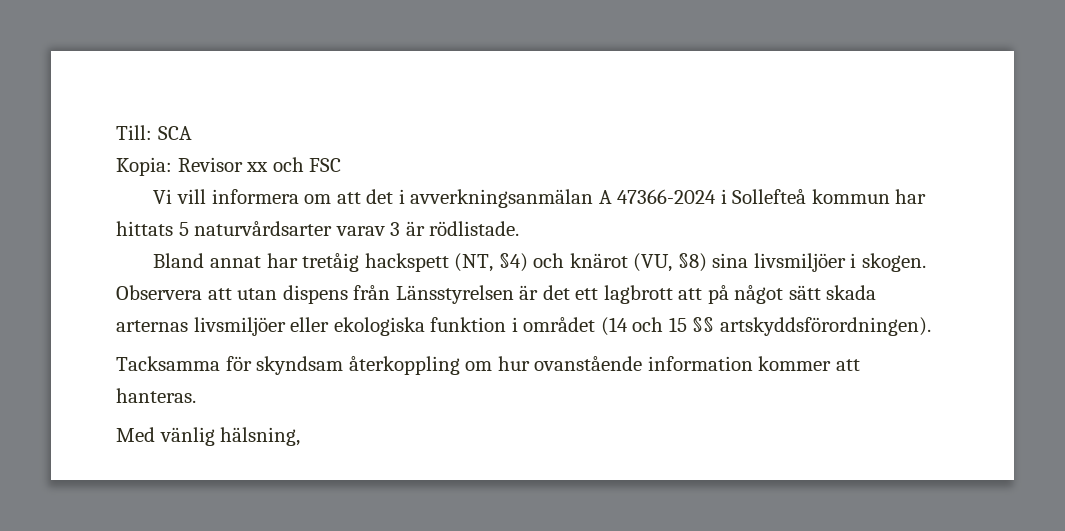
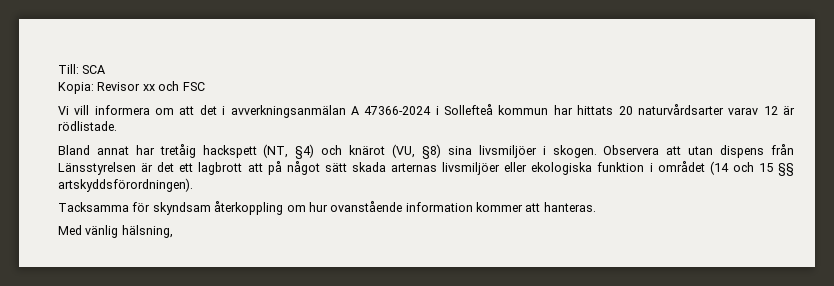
- Vi vill informera om att det i avverkningsanmälan A 47366-2024 i Sollefteå kommun har hittats 5 naturvårdsarter varav 3 är rödlistade.
+ Vi vill informera om att det i avverkningsanmälan A 47366-2024 i Sollefteå kommun har hittats 20 naturvårdsarter varav 12 är rödlistade.

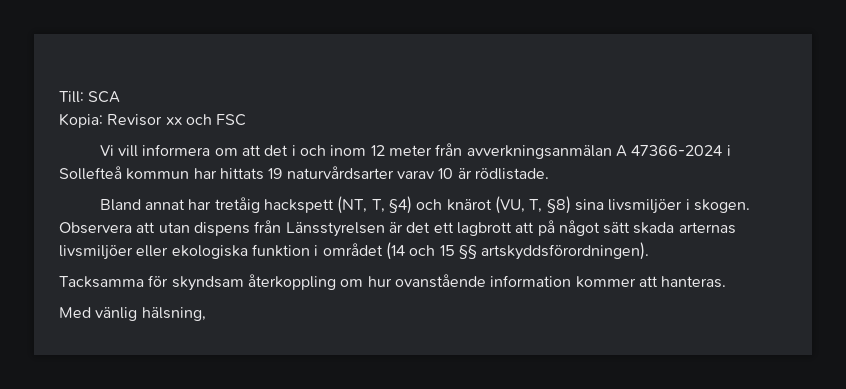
- Vi vill informera om att det i avverkningsanmälan A 47366-2024 i Sollefteå kommun har hittats 20 naturvårdsarter varav 12 är rödlistade.
+ Vi vill informera om att det i och inom 12 meter från avverkningsanmälan A 47366-2024 i Sollefteå kommun har hittats 19 naturvårdsarter varav 10 är rödlistade.
- Bland annat har tretåig hackspett (NT, §4) och knärot (VU, §8) sina livsmiljöer i skogen.
+ Bland annat har tretåig hackspett (NT, T, §4) och knärot (VU, T, §8) sina livsmiljöer i skogen.

